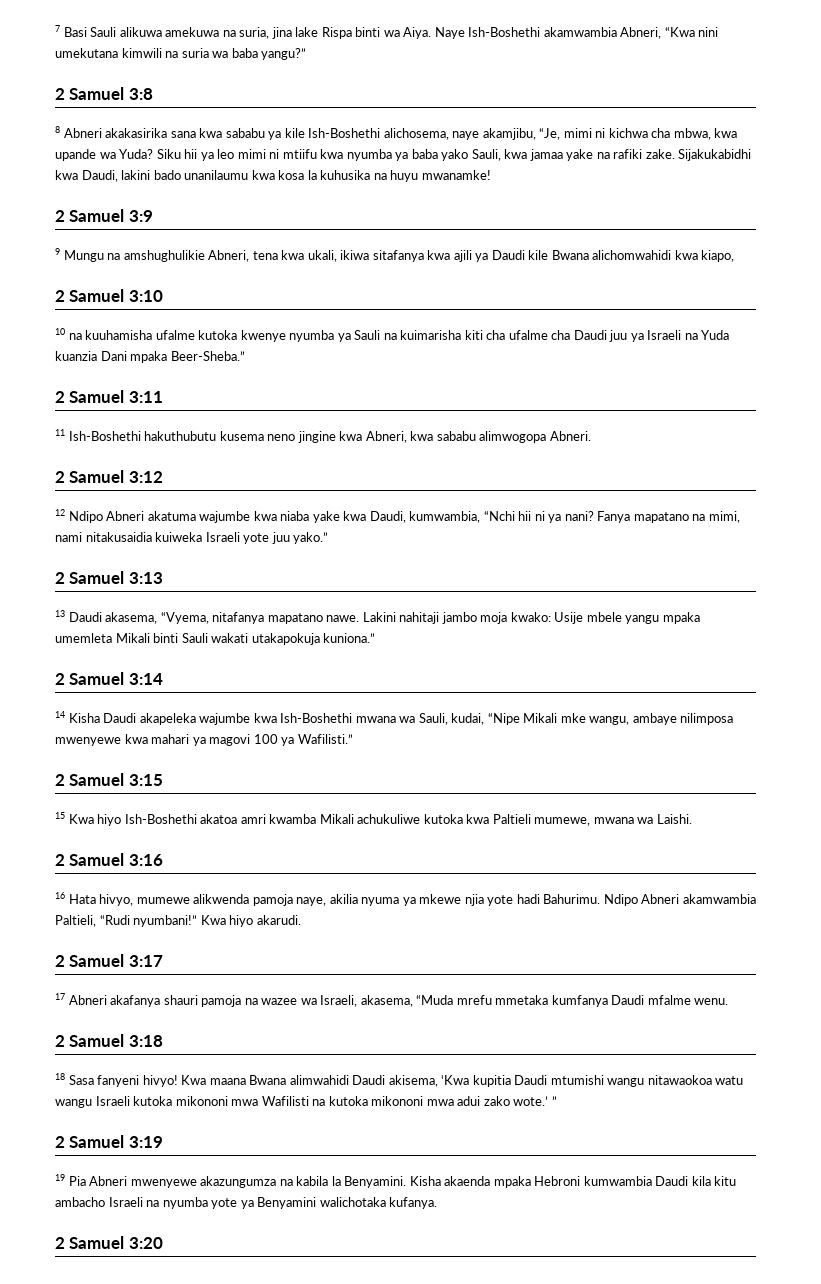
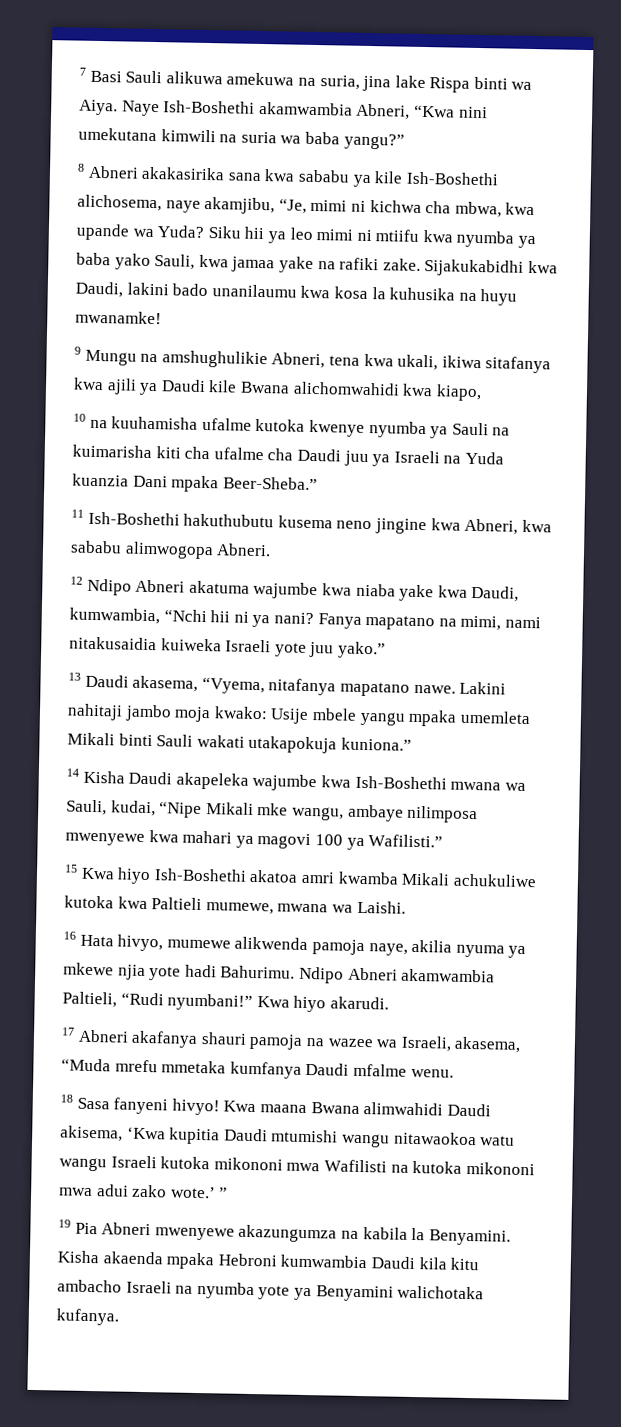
- 2 Samuel 3:8
- 2 Samuel 3:9
- 2 Samuel 3:10
- 2 Samuel 3:11
- 2 Samuel 3:12
- 2 Samuel 3:13
- 2 Samuel 3:14
- 2 Samuel 3:15
- 2 Samuel 3:16
- 2 Samuel 3:17
- 2 Samuel 3:18
- 2 Samuel 3:19
- 2 Samuel 3:20

